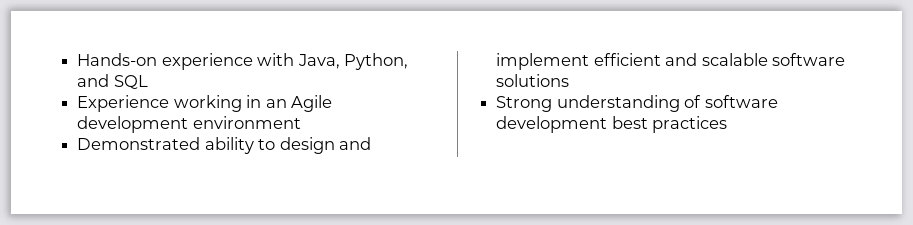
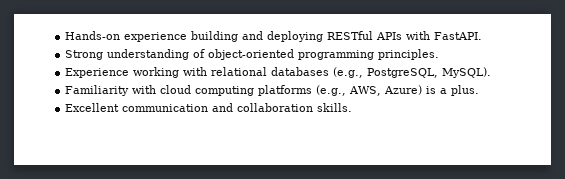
- Hands-on experience with Java, Python, and SQL
- Experience working in an Agile development environment
- Demonstrated ability to design and implement efficient and scalable software solutions
- Strong understanding of software development best practices
+ Hands-on experience building and deploying RESTful APIs with FastAPI.
+ Strong understanding of object-oriented programming principles.
+ Experience working with relational databases (e.g., PostgreSQL, MySQL).
+ Familiarity with cloud computing platforms (e.g., AWS, Azure) is a plus.
+ Excellent communication and collaboration skills.

